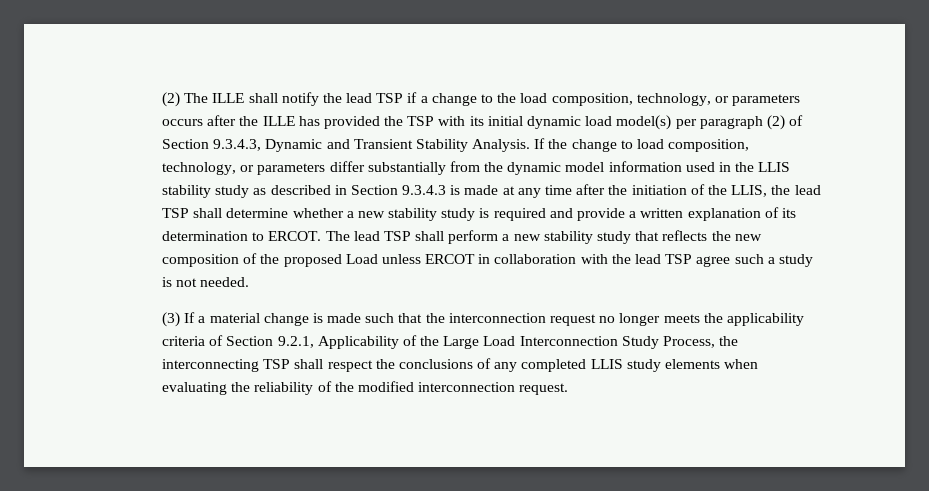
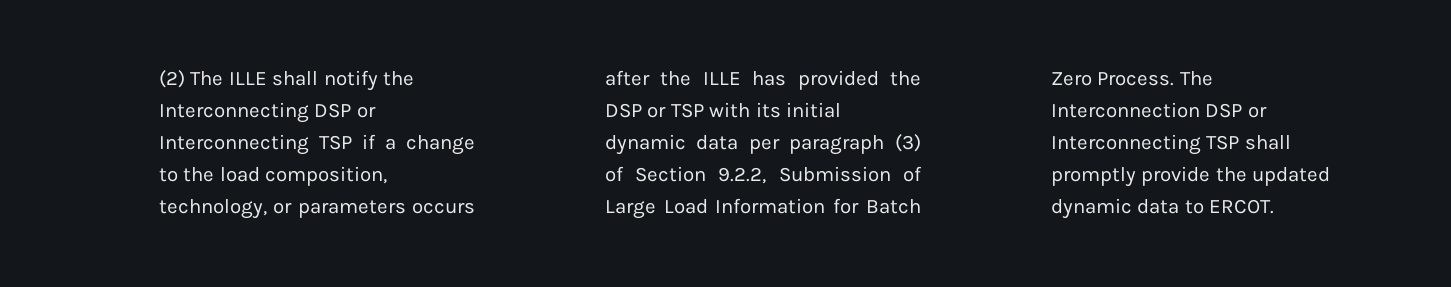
- (2) The ILLE shall notify the lead TSP if a change to the load composition, technology, or parameters occurs after the ILLE has provided the TSP with its initial dynamic load model(s) per paragraph (2) of Section 9.3.4.3, Dynamic and Transient Stability Analysis. If the change to load composition, technology, or parameters differ substantially from the dynamic model information used in the LLIS stability study as described in Section 9.3.4.3 is made at any time after the initiation of the LLIS, the lead TSP shall determine whether a new stability study is required and provide a written explanation of its determination to ERCOT. The lead TSP shall perform a new stability study that reflects the new composition of the proposed Load unless ERCOT in collaboration with the lead TSP agree such a study is not needed.
- (3) If a material change is made such that the interconnection request no longer meets the applicability criteria of Section 9.2.1, Applicability of the Large Load Interconnection Study Process, the interconnecting TSP shall respect the conclusions of any completed LLIS study elements when evaluating the reliability of the modified interconnection request.
+ (2) The ILLE shall notify the Interconnecting DSP or Interconnecting TSP if a change to the load composition, technology, or parameters occurs after the ILLE has provided the DSP or TSP with its initial dynamic data per paragraph (3) of Section 9.2.2, Submission of Large Load Information for Batch Zero Process. The Interconnection DSP or Interconnecting TSP shall promptly provide the updated dynamic data to ERCOT.

